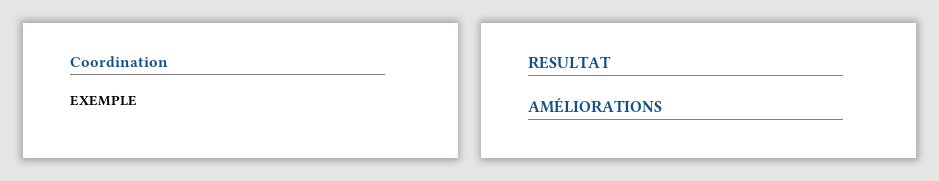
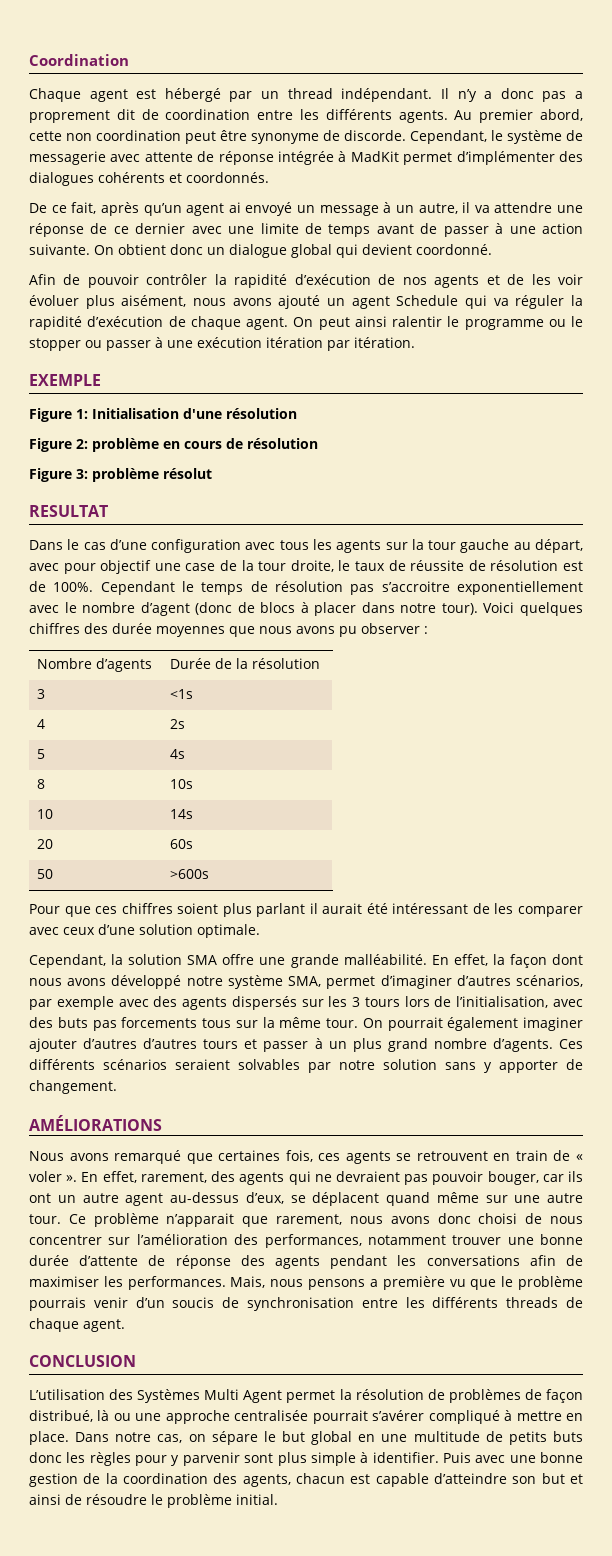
+ Chaque agent est hébergé par un thread indépendant. Il n’y a donc pas a proprement dit de coordination entre les différents agents. Au premier abord, cette non coordination peut être synonyme de discorde. Cependant, le système de messagerie avec attente de réponse intégrée à MadKit permet d’implémenter des dialogues cohérents et coordonnés.
+ De ce fait, après qu’un agent ai envoyé un message à un autre, il va attendre une réponse de ce dernier avec une limite de temps avant de passer à une action suivante. On obtient donc un dialogue global qui devient coordonné.
+ Afin de pouvoir contrôler la rapidité d’exécution de nos agents et de les voir évoluer plus aisément, nous avons ajouté un agent Schedule qui va réguler la rapidité d’exécution de chaque agent. On peut ainsi ralentir le programme ou le stopper ou passer à une exécution itération par itération.
  EXEMPLE
+ Figure 1: Initialisation d'une résolution
+ Figure 2: problème en cours de résolution
+ Figure 3: problème résolut
  RESULTAT
+ Dans le cas d’une configuration avec tous les agents sur la tour gauche au départ, avec pour objectif une case de la tour droite, le taux de réussite de résolution est de 100%. Cependant le temps de résolution pas s’accroitre exponentiellement avec le nombre d’agent (donc de blocs à placer dans notre tour). Voici quelques chiffres des durée moyennes que nous avons pu observer :
+ Nombre d’agents | Durée de la résolution
+ 3 | <1s
+ 4 | 2s
+ 5 | 4s
+ 8 | 10s
+ 10 | 14s
+ 20 | 60s
+ 50 | >600s
+ Pour que ces chiffres soient plus parlant il aurait été intéressant de les comparer avec ceux d’une solution optimale.
+ Cependant, la solution SMA offre une grande malléabilité. En effet, la façon dont nous avons développé notre système SMA, permet d’imaginer d’autres scénarios, par exemple avec des agents dispersés sur les 3 tours lors de l’initialisation, avec des buts pas forcements tous sur la même tour. On pourrait également imaginer ajouter d’autres d’autres tours et passer à un plus grand nombre d’agents. Ces différents scénarios seraient solvables par notre solution sans y apporter de changement.
  AMÉLIORATIONS
+ Nous avons remarqué que certaines fois, ces agents se retrouvent en train de « voler ». En effet, rarement, des agents qui ne devraient pas pouvoir bouger, car ils ont un autre agent au-dessus d’eux, se déplacent quand même sur une autre tour. Ce problème n’apparait que rarement, nous avons donc choisi de nous concentrer sur l’amélioration des performances, notamment trouver une bonne durée d’attente de réponse des agents pendant les conversations afin de maximiser les performances. Mais, nous pensons a première vu que le problème pourrais venir d’un soucis de synchronisation entre les différents threads de chaque agent.
+ CONCLUSION
+ L’utilisation des Systèmes Multi Agent permet la résolution de problèmes de façon distribué, là ou une approche centralisée pourrait s’avérer compliqué à mettre en place. Dans notre cas, on sépare le but global en une multitude de petits buts donc les règles pour y parvenir sont plus simple à identifier. Puis avec une bonne gestion de la coordination des agents, chacun est capable d’atteindre son but et ainsi de résoudre le problème initial.

